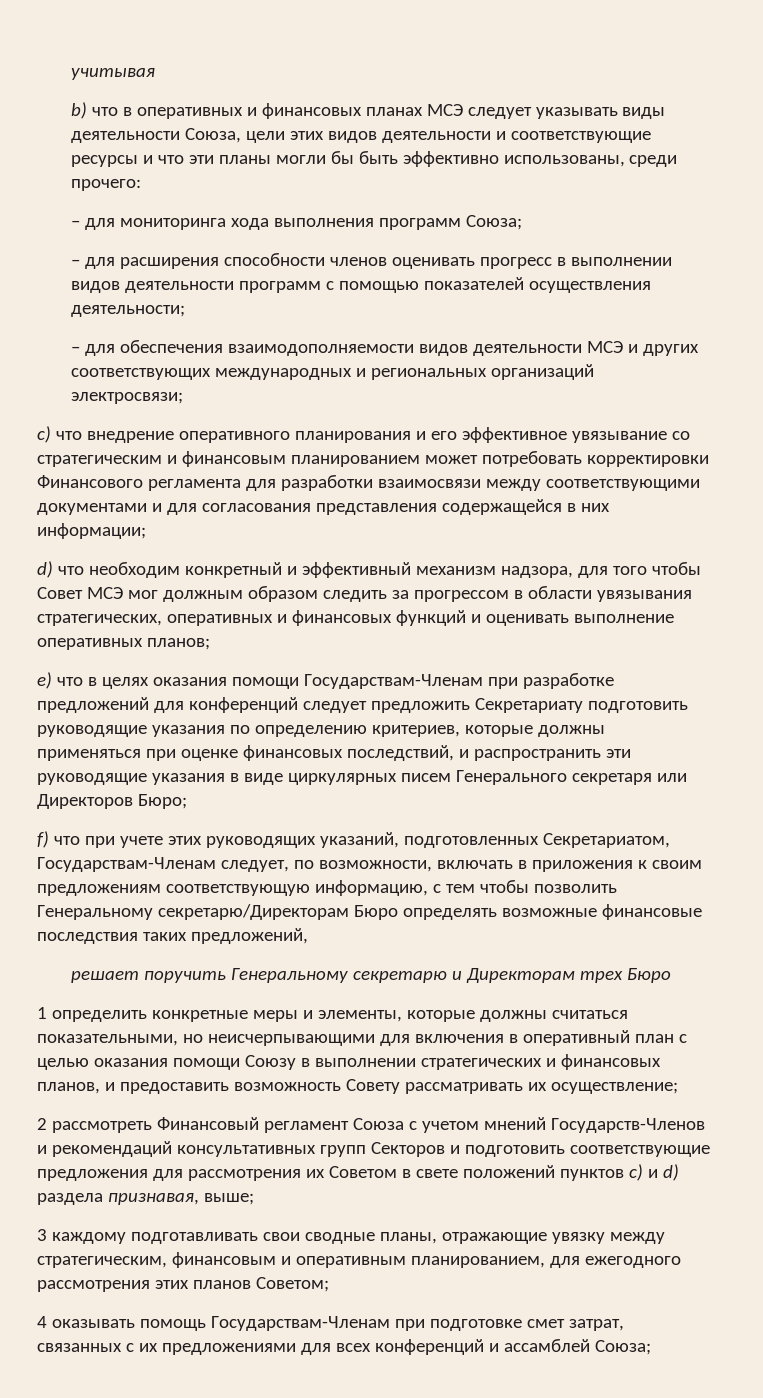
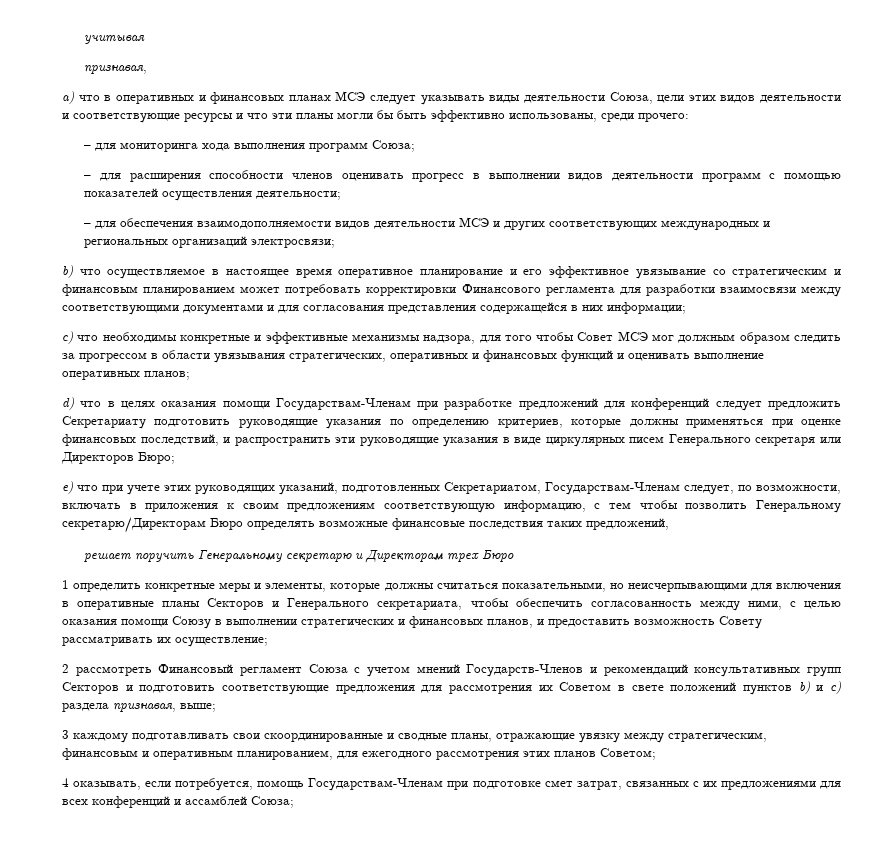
  учитывая
- b) что в оперативных и финансовых планах МСЭ следует указывать виды деятельности Союза, цели этих видов деятельности и соответствующие ресурсы и что эти планы могли бы быть эффективно использованы, среди прочего:
+ признавая,
+ a) что в оперативных и финансовых планах МСЭ следует указывать виды деятельности Союза, цели этих видов деятельности и соответствующие ресурсы и что эти планы могли бы быть эффективно использованы, среди прочего:
- с) что внедрение оперативного планирования и его эффективное увязывание со стратегическим и финансовым планированием может потребовать корректировки Финансового регламента для разработки взаимосвязи между соответствующими документами и для согласования представления содержащейся в них информации;
+ b) что осуществляемое в настоящее время оперативное планирование и его эффективное увязывание со стратегическим и финансовым планированием может потребовать корректировки Финансового регламента для разработки взаимосвязи между соответствующими документами и для согласования представления содержащейся в них информации;
- d) что необходим конкретный и эффективный механизм надзора, для того чтобы Совет МСЭ мог должным образом следить за прогрессом в области увязывания стратегических, оперативных и финансовых функций и оценивать выполнение оперативных планов;
+ с) что необходимы конкретные и эффективные механизмы надзора, для того чтобы Совет МСЭ мог должным образом следить за прогрессом в области увязывания стратегических, оперативных и финансовых функций и оценивать выполнение оперативных планов;
- e) что в целях оказания помощи Государствам-Членам при разработке предложений для конференций следует предложить Секретариату подготовить руководящие указания по определению критериев, которые должны применяться при оценке финансовых последствий, и распространить эти руководящие указания в виде циркулярных писем Генерального секретаря или Директоров Бюро;
+ d) что в целях оказания помощи Государствам-Членам при разработке предложений для конференций следует предложить Секретариату подготовить руководящие указания по определению критериев, которые должны применяться при оценке финансовых последствий, и распространить эти руководящие указания в виде циркулярных писем Генерального секретаря или Директоров Бюро;
- f) что при учете этих руководящих указаний, подготовленных Секретариатом, Государствам-Членам следует, по возможности, включать в приложения к своим предложениям соответствующую информацию, с тем чтобы позволить Генеральному секретарю/Директорам Бюро определять возможные финансовые последствия таких предложений,
+ e) что при учете этих руководящих указаний, подготовленных Секретариатом, Государствам-Членам следует, по возможности, включать в приложения к своим предложениям соответствующую информацию, с тем чтобы позволить Генеральному секретарю/Директорам Бюро определять возможные финансовые последствия таких предложений,
- 1 определить конкретные меры и элементы, которые должны считаться показательными, но неисчерпывающими для включения в оперативный план с целью оказания помощи Союзу в выполнении стратегических и финансовых планов, и предоставить возможность Совету рассматривать их осуществление;
+ 1 определить конкретные меры и элементы, которые должны считаться показательными, но неисчерпывающими для включения в оперативные планы Секторов и Генерального секретариата, чтобы обеспечить согласованность между ними, с целью оказания помощи Союзу в выполнении стратегических и финансовых планов, и предоставить возможность Совету рассматривать их осуществление;
- 2 рассмотреть Финансовый регламент Союза с учетом мнений Государств-Членов и рекомендаций консультативных групп Секторов и подготовить соответствующие предложения для рассмотрения их Советом в свете положений пунктов с) и d) раздела признавая, выше;
+ 2 рассмотреть Финансовый регламент Союза с учетом мнений Государств-Членов и рекомендаций консультативных групп Секторов и подготовить соответствующие предложения для рассмотрения их Советом в свете положений пунктов b) и c) раздела признавая, выше;
- 3 каждому подготавливать свои сводные планы, отражающие увязку между стратегическим, финансовым и оперативным планированием, для ежегодного рассмотрения этих планов Советом;
+ 3 каждому подготавливать свои скоординированные и сводные планы, отражающие увязку между стратегическим, финансовым и оперативным планированием, для ежегодного рассмотрения этих планов Советом;
- 4 оказывать помощь Государствам-Членам при подготовке смет затрат, связанных с их предложениями для всех конференций и ассамблей Союза;
+ 4 оказывать, если потребуется, помощь Государствам-Членам при подготовке смет затрат, связанных с их предложениями для всех конференций и ассамблей Союза;

